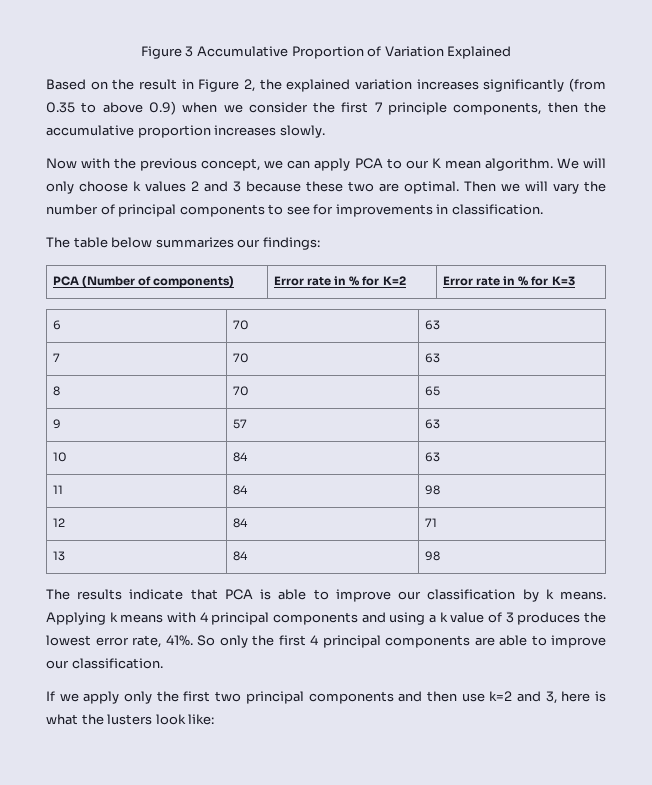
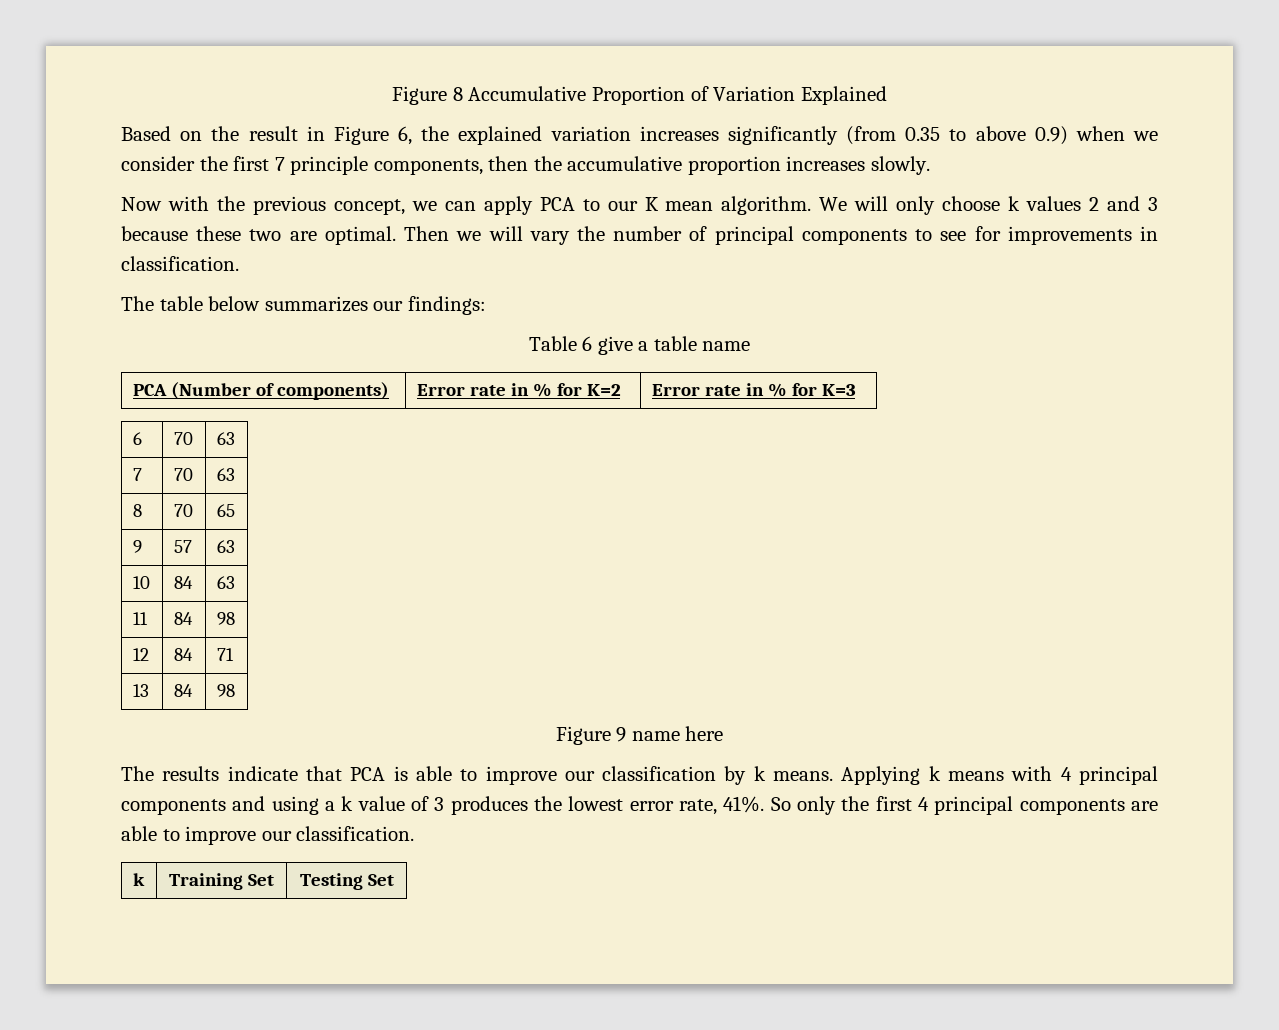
- Figure 3 Accumulative Proportion of Variation Explained
+ Figure 8 Accumulative Proportion of Variation Explained
- Based on the result in Figure 2, the explained variation increases significantly (from 0.35 to above 0.9) when we consider the first 7 principle components, then the accumulative proportion increases slowly.
+ Based on the result in Figure 6, the explained variation increases significantly (from 0.35 to above 0.9) when we consider the first 7 principle components, then the accumulative proportion increases slowly.
+ Table 6 give a table name
+ Figure 9 name here
- If we apply only the first two principal components and then use k=2 and 3, here is what the lusters look like:
+ k | Training Set | Testing Set

